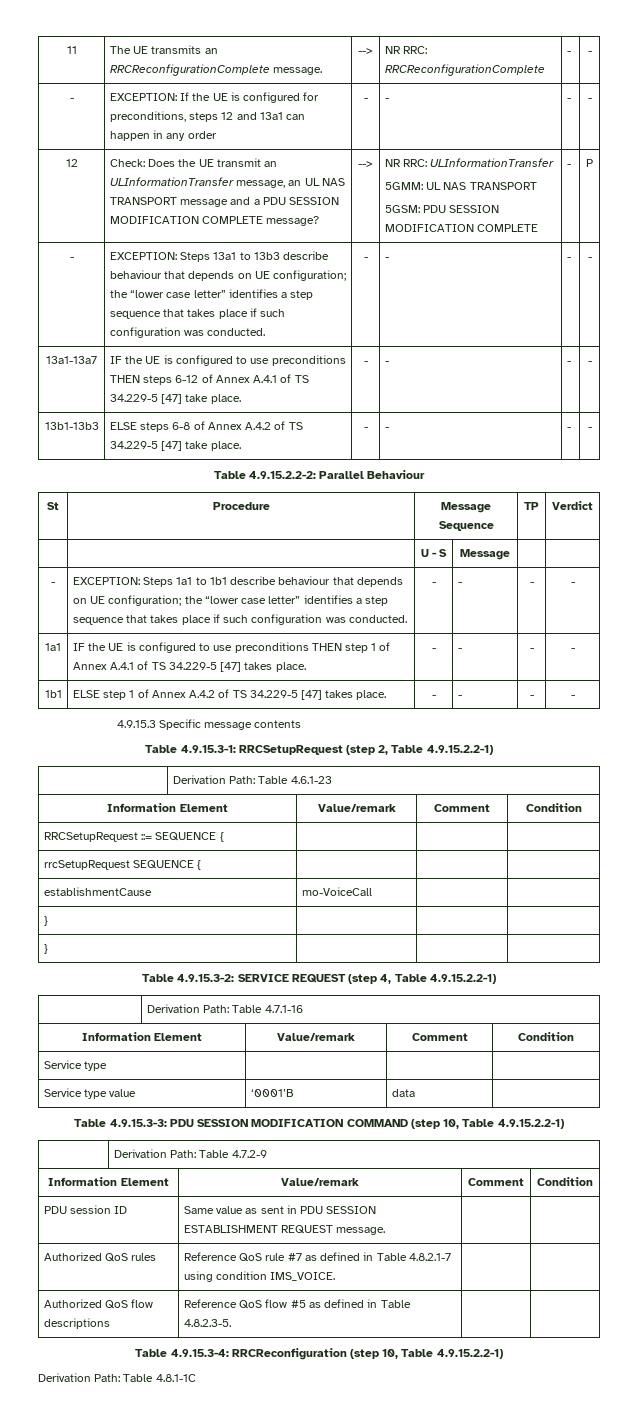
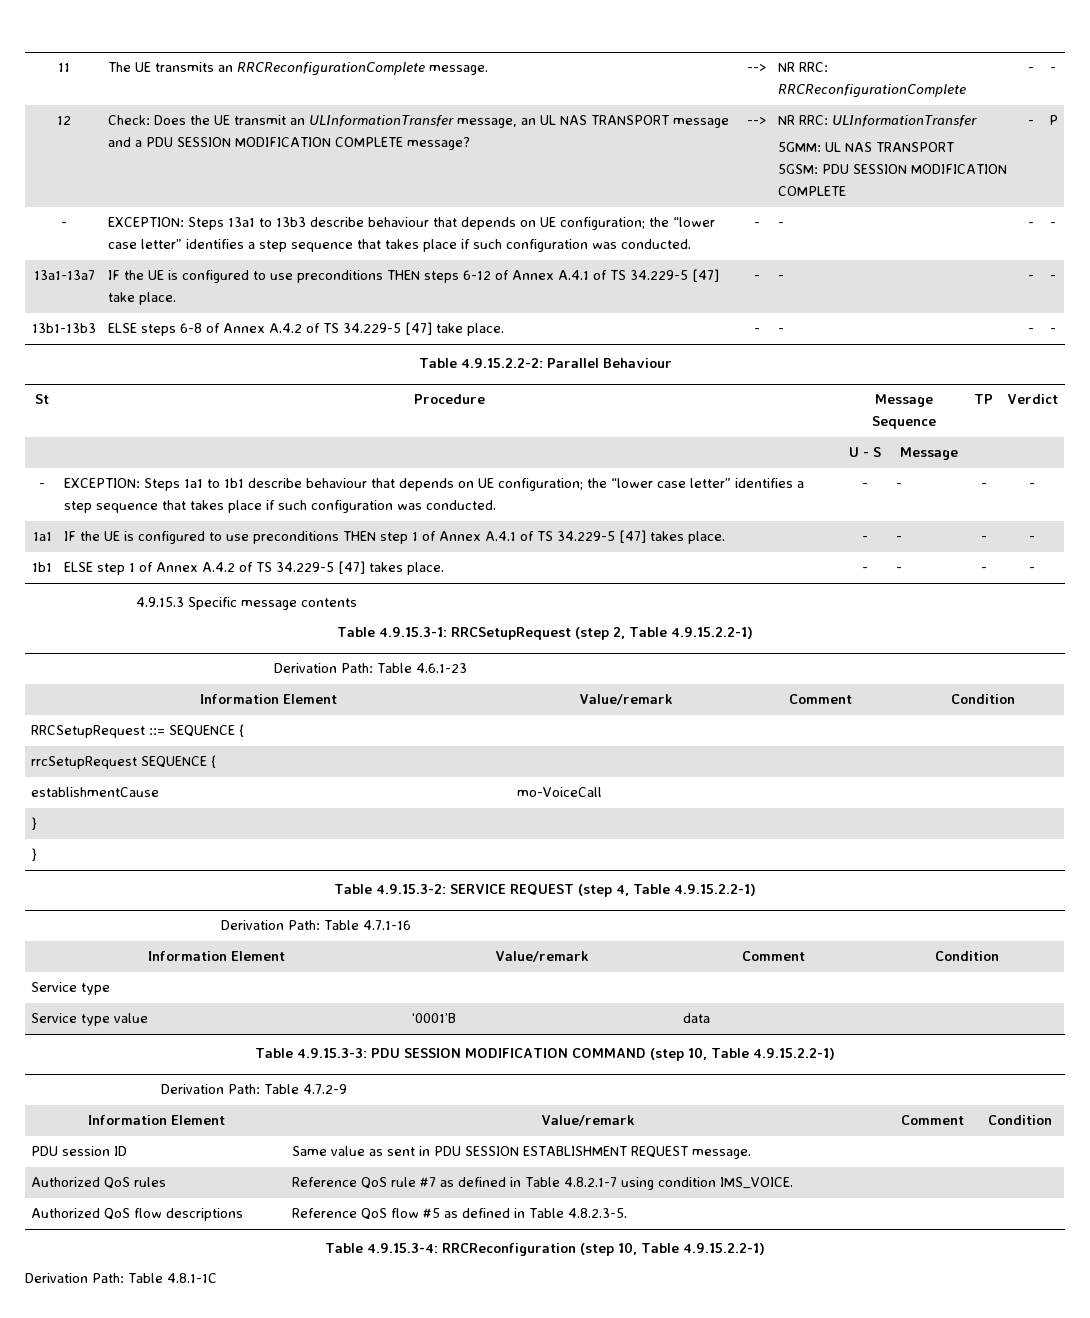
- - | EXCEPTION: If the UE is configured for preconditions, steps 12 and 13a1 can happen in any order | - | - | - | -

